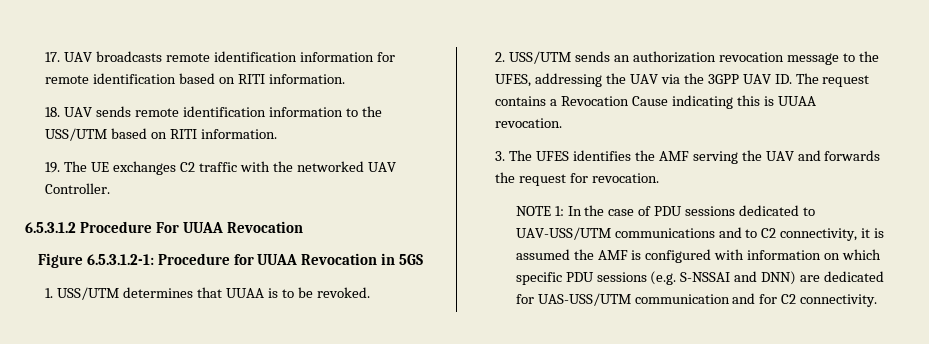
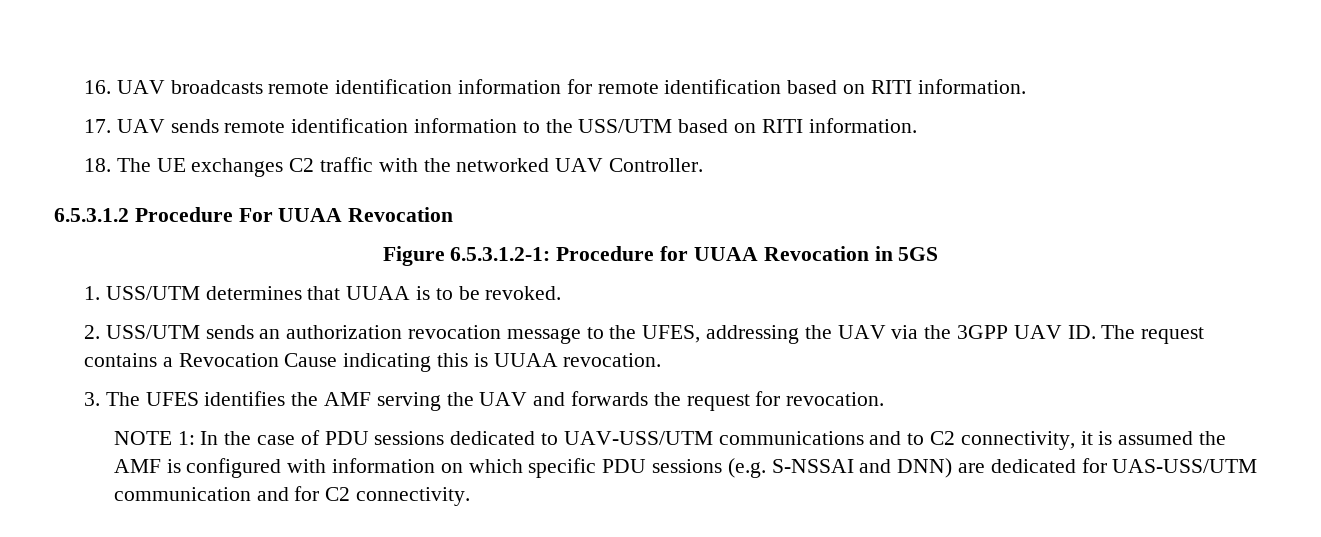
- 17. UAV broadcasts remote identification information for remote identification based on RITI information.
+ 16. UAV broadcasts remote identification information for remote identification based on RITI information.
- 18. UAV sends remote identification information to the USS/UTM based on RITI information.
+ 17. UAV sends remote identification information to the USS/UTM based on RITI information.
- 19. The UE exchanges C2 traffic with the networked UAV Controller.
+ 18. The UE exchanges C2 traffic with the networked UAV Controller.

